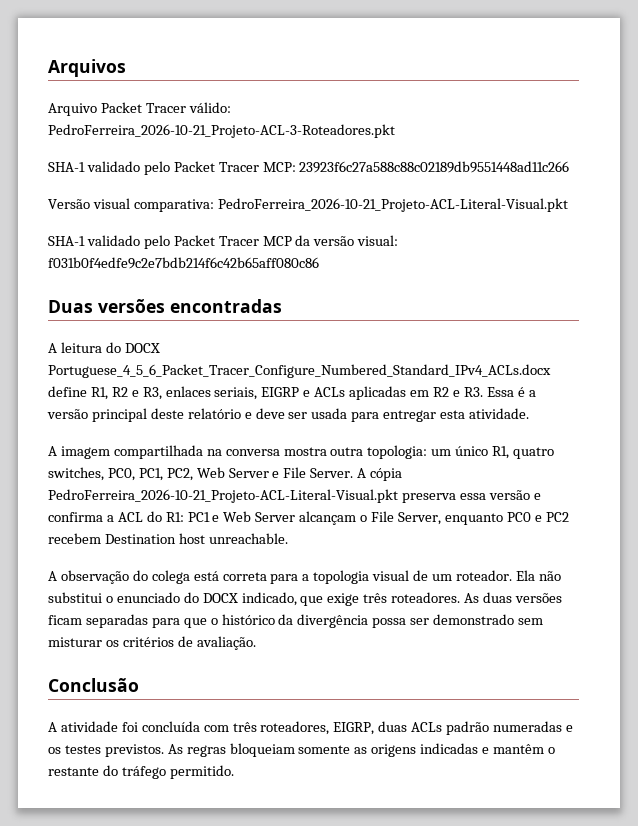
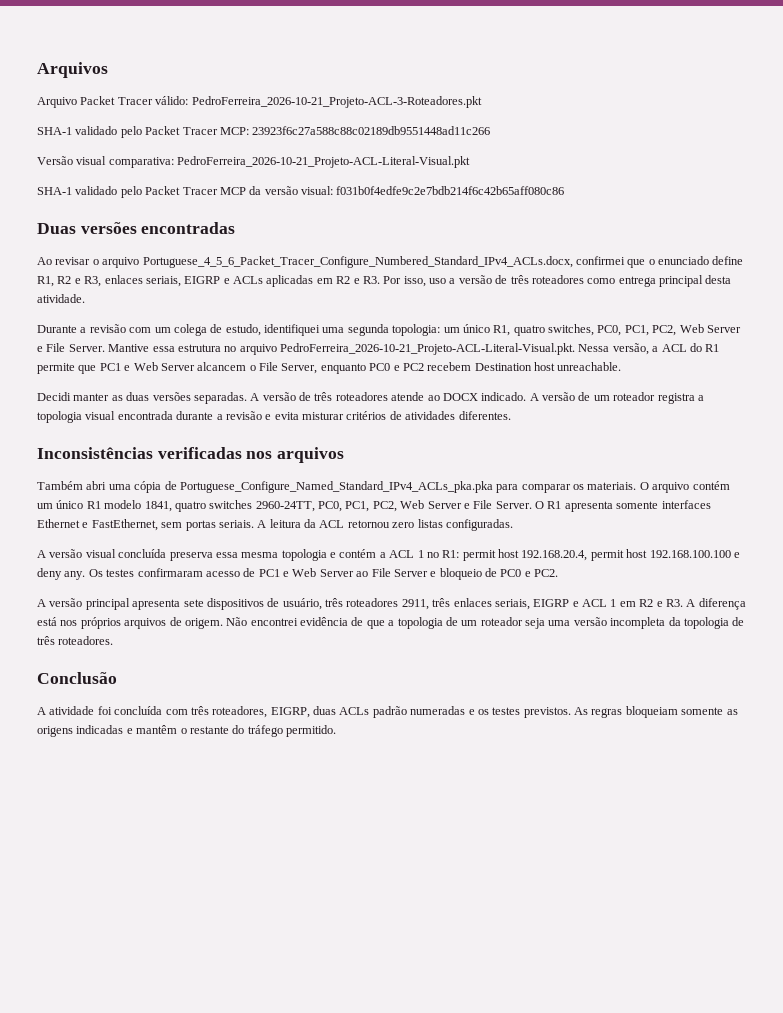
- A leitura do DOCX Portuguese_4_5_6_Packet_Tracer_Configure_Numbered_Standard_IPv4_ACLs.docx define R1, R2 e R3, enlaces seriais, EIGRP e ACLs aplicadas em R2 e R3. Essa é a versão principal deste relatório e deve ser usada para entregar esta atividade.
- A imagem compartilhada na conversa mostra outra topologia: um único R1, quatro switches, PC0, PC1, PC2, Web Server e File Server.
+ Ao revisar o arquivo Portuguese_4_5_6_Packet_Tracer_Configure_Numbered_Standard_IPv4_ACLs.docx, confirmei que o enunciado define R1, R2 e R3, enlaces seriais, EIGRP e ACLs aplicadas em R2 e R3. Por isso, uso a versão de três roteadores como entrega principal desta atividade.
+ Durante a revisão com um colega de estudo, identifiquei uma segunda topologia: um único R1, quatro switches, PC0, PC1, PC2, Web Server e File Server.
- A cópia PedroFerreira_2026-10-21_Projeto-ACL-Literal-Visual.pkt preserva essa versão e confirma a ACL do R1: PC1 e Web Server alcançam o File Server, enquanto PC0 e PC2 recebem Destination host unreachable.
+ Mantive essa estrutura no arquivo PedroFerreira_2026-10-21_Projeto-ACL-Literal-Visual.pkt. Nessa versão, a ACL do R1 permite que PC1 e Web Server alcancem o File Server, enquanto PC0 e PC2 recebem Destination host unreachable.
- A observação do colega está correta para a topologia visual de um roteador. Ela não substitui o enunciado do DOCX indicado, que exige três roteadores. As duas versões ficam separadas para que o histórico da divergência possa ser demonstrado sem misturar os critérios de avaliação.
+ Decidi manter as duas versões separadas. A versão de três roteadores atende ao DOCX indicado. A versão de um roteador registra a topologia visual encontrada durante a revisão e evita misturar critérios de atividades diferentes.
+ Inconsistências verificadas nos arquivos
+ Também abri uma cópia de Portuguese_Configure_Named_Standard_IPv4_ACLs_pka.pka para comparar os materiais. O arquivo contém um único R1 modelo 1841, quatro switches 2960-24TT, PC0, PC1, PC2, Web Server e File Server. O R1 apresenta somente interfaces Ethernet e FastEthernet, sem portas seriais. A leitura da ACL retornou zero listas configuradas.
+ A versão visual concluída preserva essa mesma topologia e contém a ACL 1 no R1: permit host 192.168.20.4, permit host 192.168.100.100 e deny any. Os testes confirmaram acesso de PC1 e Web Server ao File Server e bloqueio de PC0 e PC2.
+ A versão principal apresenta sete dispositivos de usuário, três roteadores 2911, três enlaces seriais, EIGRP e ACL 1 em R2 e R3. A diferença está nos próprios arquivos de origem. Não encontrei evidência de que a topologia de um roteador seja uma versão incompleta da topologia de três roteadores.

